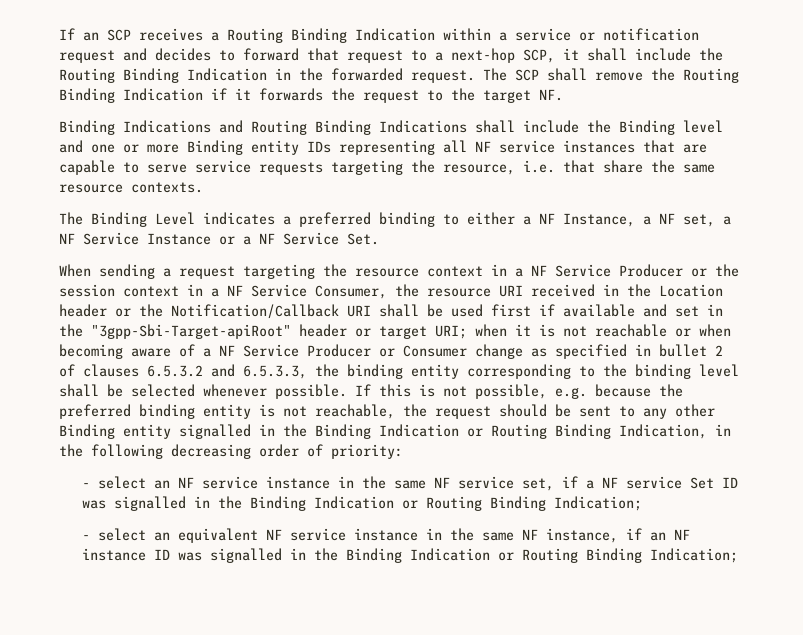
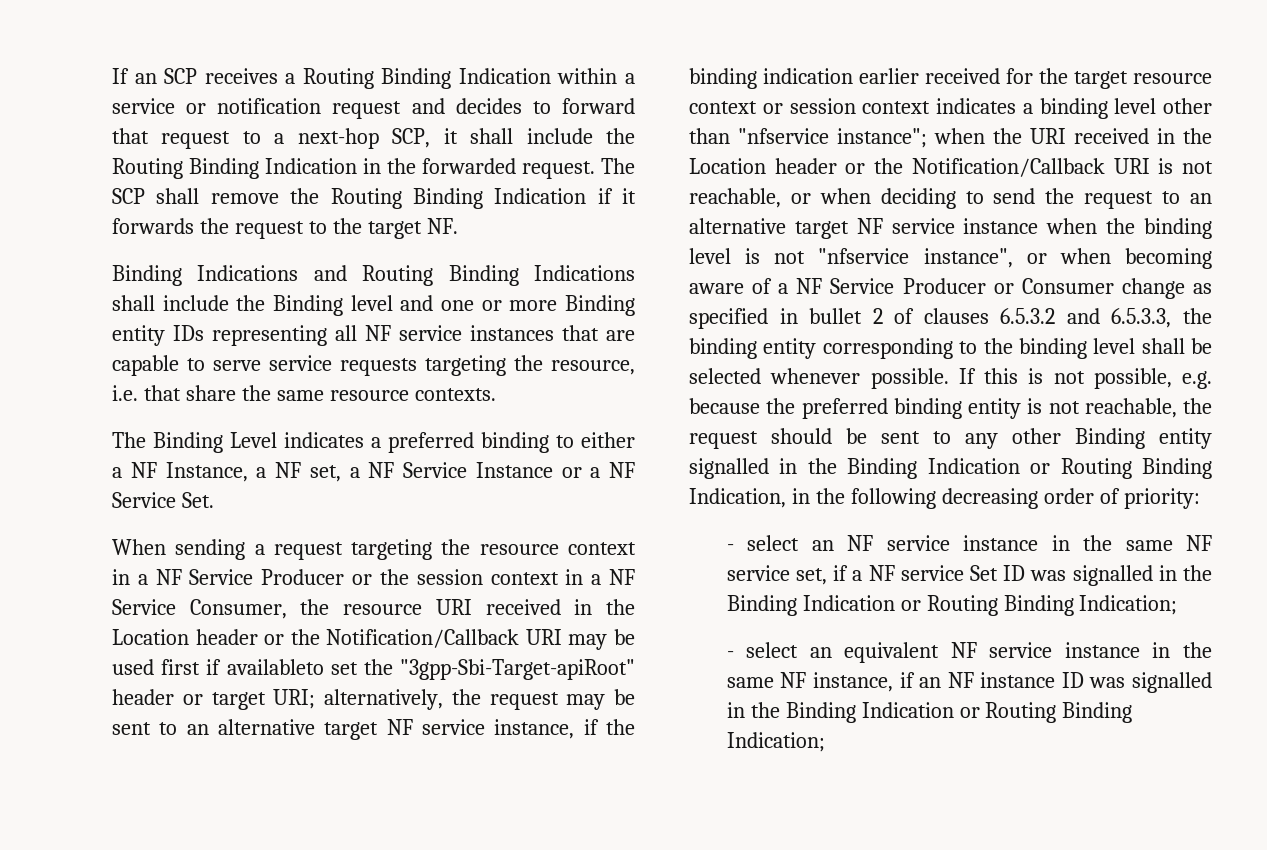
- When sending a request targeting the resource context in a NF Service Producer or the session context in a NF Service Consumer, the resource URI received in the Location header or the Notification/Callback URI shall be used first if available and set in the "3gpp-Sbi-Target-apiRoot" header or target URI;
+ When sending a request targeting the resource context in a NF Service Producer or the session context in a NF Service Consumer, the resource URI received in the Location header or the Notification/Callback URI may be used first if availableto set the "3gpp-Sbi-Target-apiRoot" header or target URI;
- when it is not reachable or when becoming aware of a NF Service Producer or Consumer change as specified in bullet 2 of clauses 6.5.3.2 and 6.5.3.3, the binding entity corresponding to the binding level shall be selected whenever possible.
+ alternatively, the request may be sent to an alternative target NF service instance, if the binding indication earlier received for the target resource context or session context indicates a binding level other than "nfservice instance"; when the URI received in the Location header or the Notification/Callback URI is not reachable, or when deciding to send the request to an alternative target NF service instance when the binding level is not "nfservice instance", or when becoming aware of a NF Service Producer or Consumer change as specified in bullet 2 of clauses 6.5.3.2 and 6.5.3.3, the binding entity corresponding to the binding level shall be selected whenever possible.

